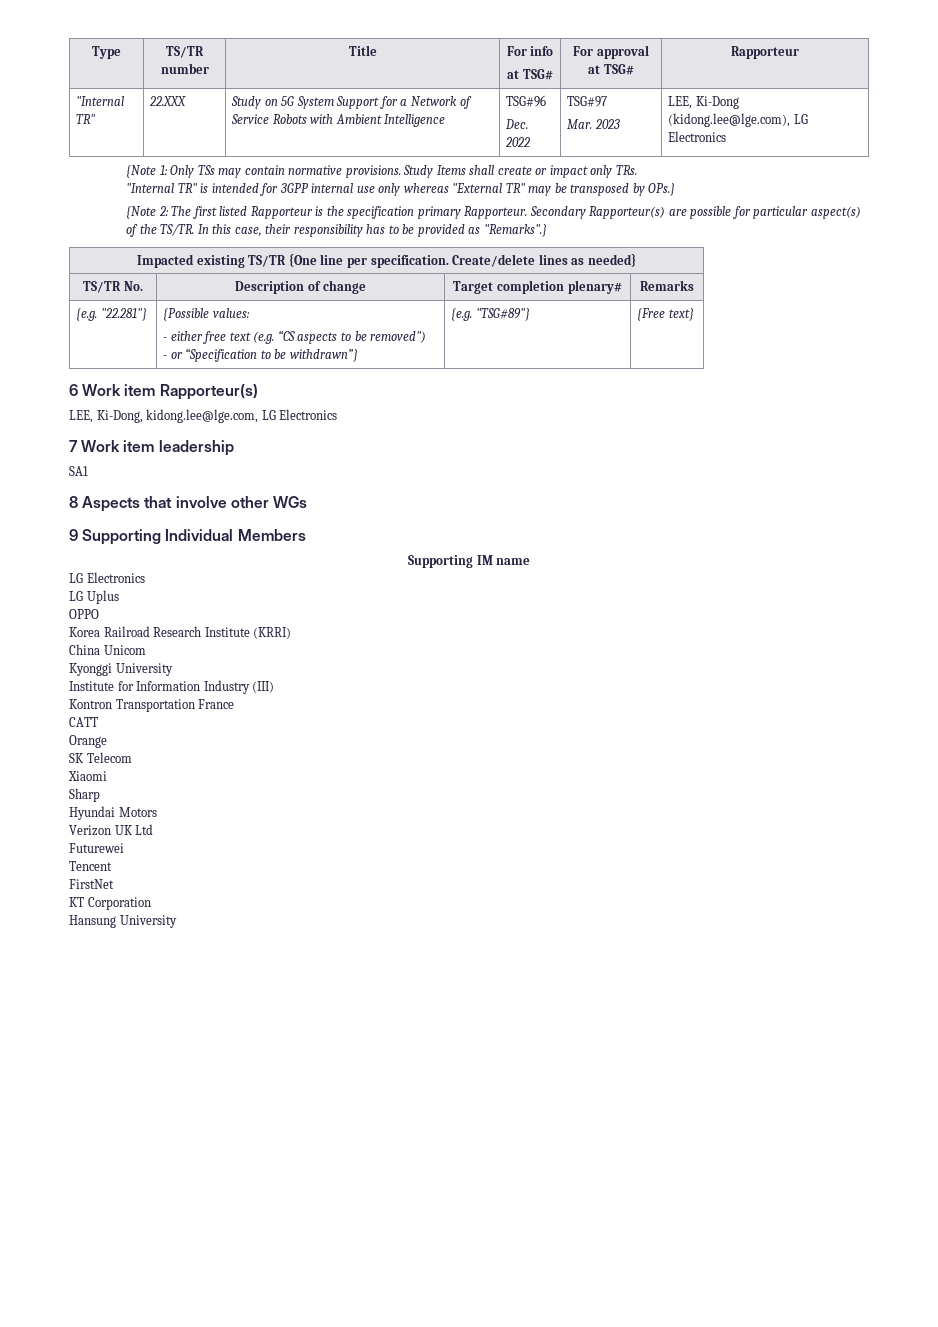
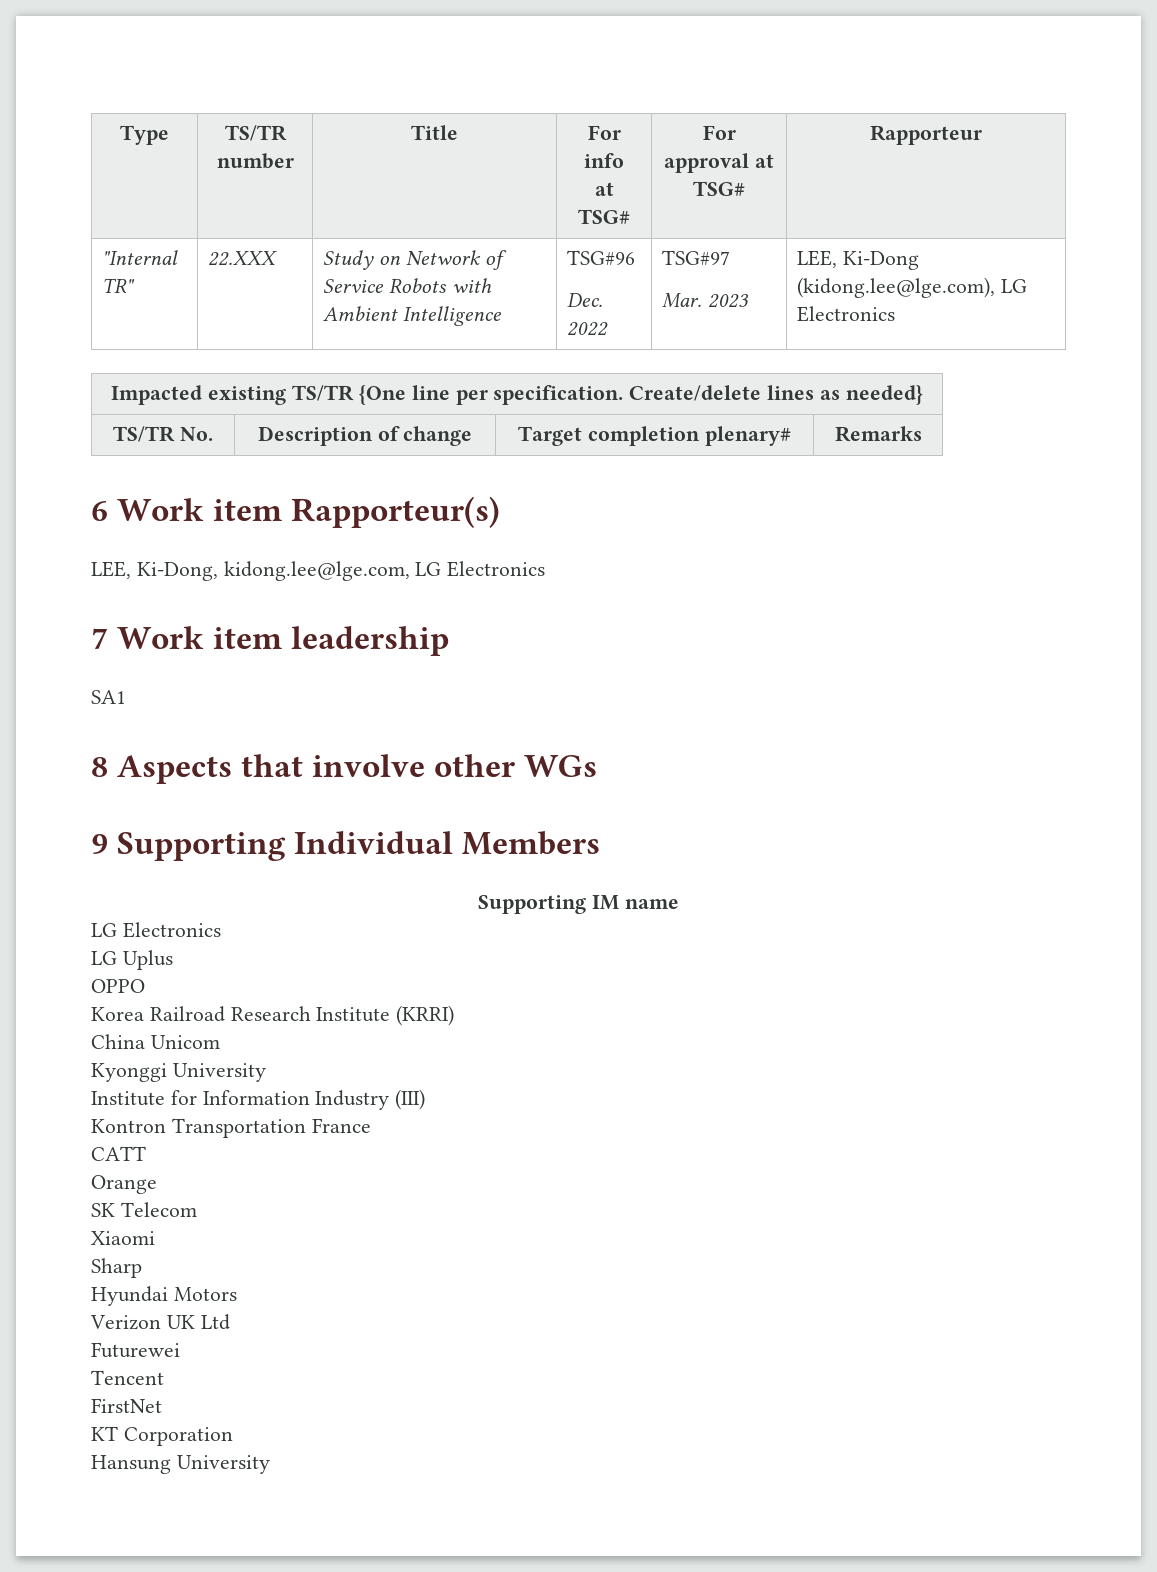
- "Internal TR" | 22.XXX | Study on 5G System Support for a Network of Service Robots with Ambient Intelligence | TSG#96
+ "Internal TR" | 22.XXX | Study on Network of Service Robots with Ambient Intelligence | TSG#96
- {Note 1: Only TSs may contain normative provisions. Study Items shall create or impact only TRs.
- "Internal TR" is intended for 3GPP internal use only whereas "External TR" may be transposed by OPs.}
- {Note 2: The first listed Rapporteur is the specification primary Rapporteur. Secondary Rapporteur(s) are possible for particular aspect(s) of the TS/TR. In this case, their responsibility has to be provided as "Remarks".}
- {e.g. "22.281"} | {Possible values:
- - either free text (e.g. “CS aspects to be removed")
- - or “Specification to be withdrawn”} | {e.g. "TSG#89"} | {Free text}

